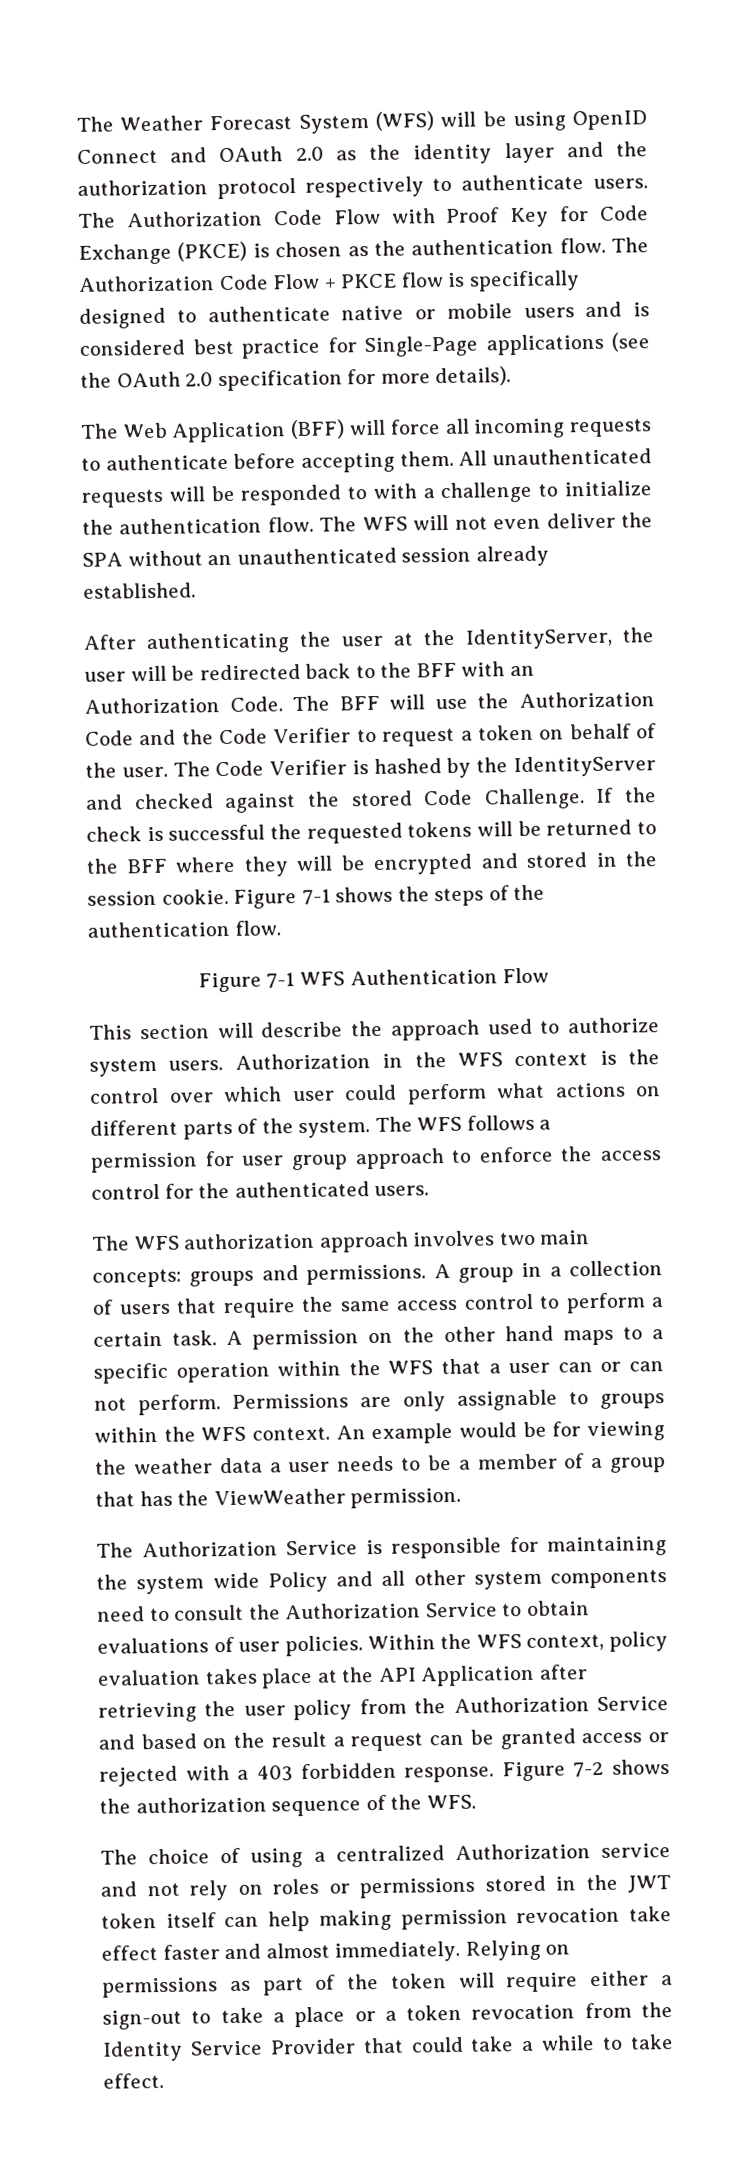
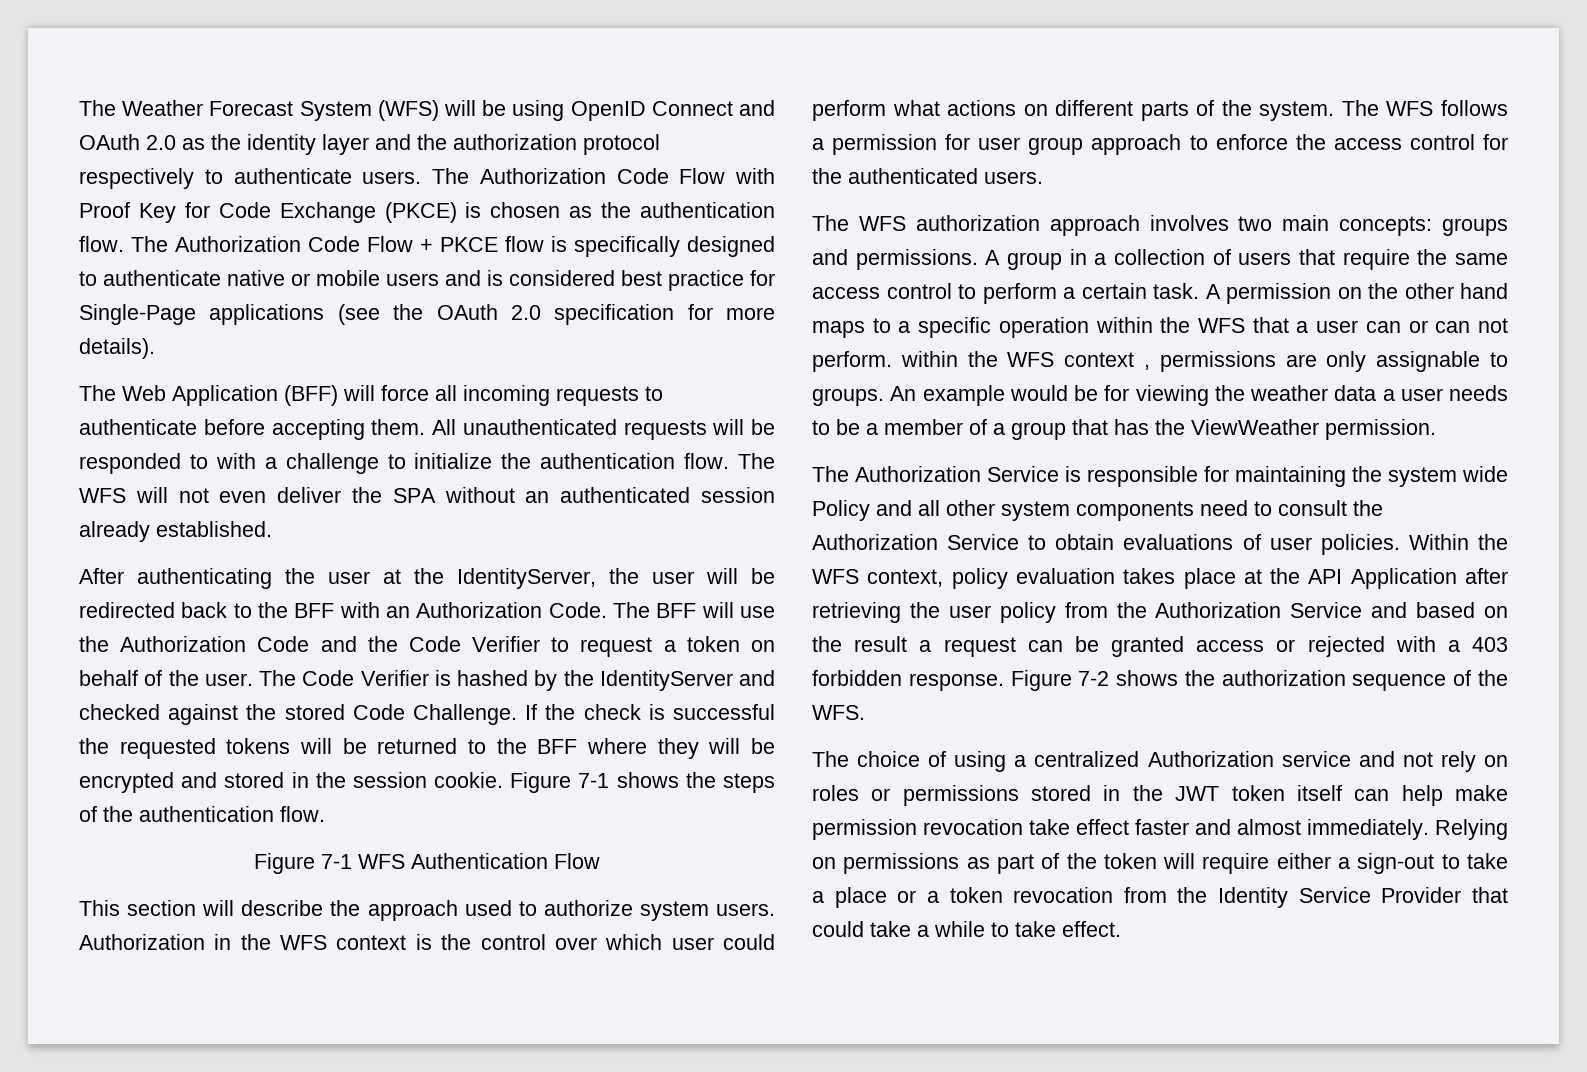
- The WFS will not even deliver the SPA without an unauthenticated session already established.
+ The WFS will not even deliver the SPA without an authenticated session already established.
- A permission on the other hand maps to a specific operation within the WFS that a user can or can not perform. Permissions are only assignable to groups within the WFS context.
+ A permission on the other hand maps to a specific operation within the WFS that a user can or can not perform. within the WFS context , permissions are only assignable to groups.
- The choice of using a centralized Authorization service and not rely on roles or permissions stored in the JWT token itself can help making permission revocation take effect faster and almost immediately.
+ The choice of using a centralized Authorization service and not rely on roles or permissions stored in the JWT token itself can help make permission revocation take effect faster and almost immediately.

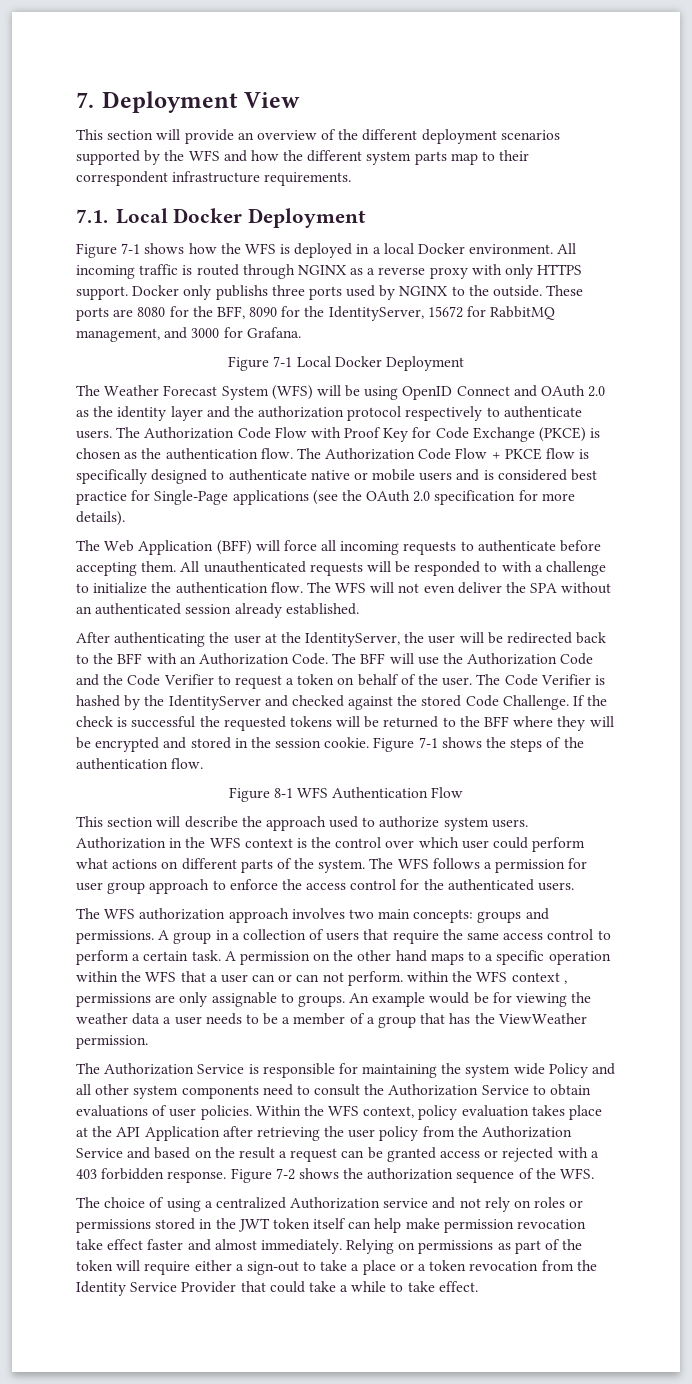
+ 7. Deployment View
+ This section will provide an overview of the different deployment scenarios supported by the WFS and how the different system parts map to their correspondent infrastructure requirements.
+ 7.1. Local Docker Deployment
+ Figure 7-1 shows how the WFS is deployed in a local Docker environment. All incoming traffic is routed through NGINX as a reverse proxy with only HTTPS support. Docker only publishs three ports used by NGINX to the outside. These ports are 8080 for the BFF, 8090 for the IdentityServer, 15672 for RabbitMQ management, and 3000 for Grafana.
+ Figure 7-1 Local Docker Deployment
- Figure 7-1 WFS Authentication Flow
+ Figure 8-1 WFS Authentication Flow

